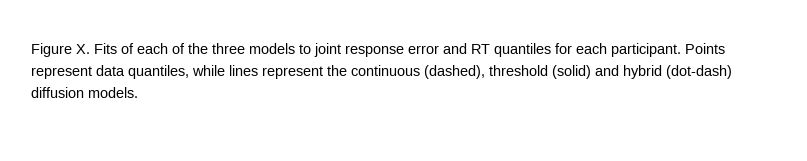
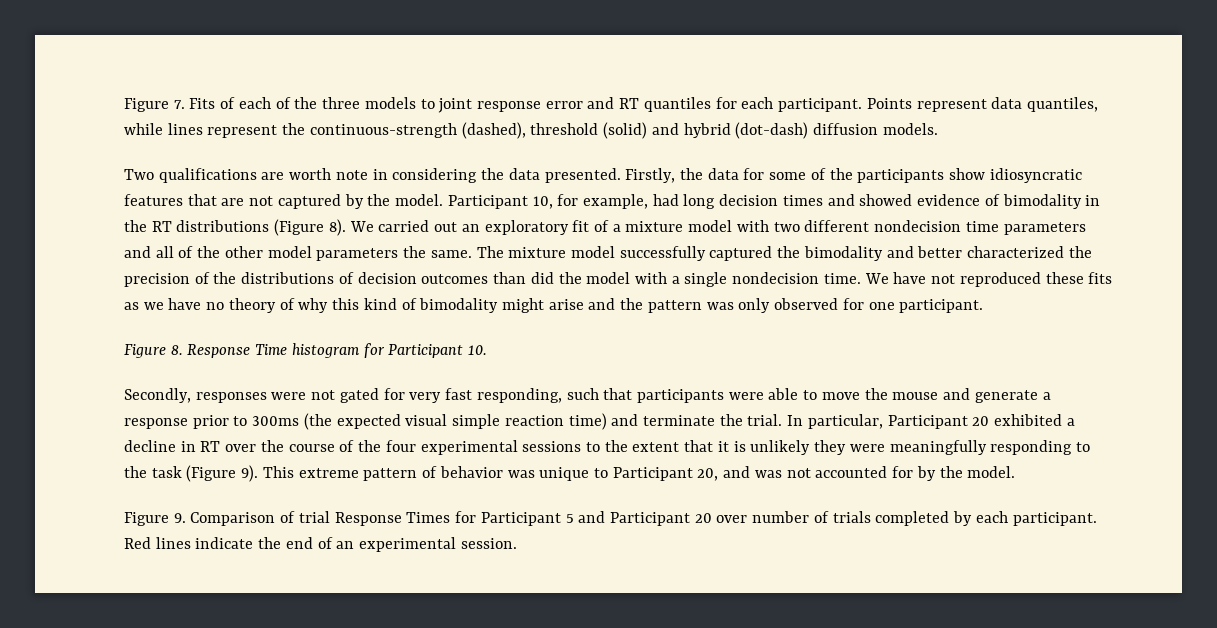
- Figure X. Fits of each of the three models to joint response error and RT quantiles for each participant.
+ Figure 7. Fits of each of the three models to joint response error and RT quantiles for each participant.
- Points represent data quantiles, while lines represent the continuous (dashed), threshold (solid) and hybrid (dot-dash) diffusion models.
+ Points represent data quantiles, while lines represent the continuous-strength (dashed), threshold (solid) and hybrid (dot-dash) diffusion models.
+ Two qualifications are worth note in considering the data presented. Firstly, the data for some of the participants show idiosyncratic features that are not captured by the model. Participant 10, for example, had long decision times and showed evidence of bimodality in the RT distributions (Figure 8). We carried out an exploratory fit of a mixture model with two different nondecision time parameters and all of the other model parameters the same. The mixture model successfully captured the bimodality and better characterized the precision of the distributions of decision outcomes than did the model with a single nondecision time. We have not reproduced these fits as we have no theory of why this kind of bimodality might arise and the pattern was only observed for one participant.
+ Figure 8. Response Time histogram for Participant 10.
+ Secondly, responses were not gated for very fast responding, such that participants were able to move the mouse and generate a response prior to 300ms (the expected visual simple reaction time) and terminate the trial. In particular, Participant 20 exhibited a decline in RT over the course of the four experimental sessions to the extent that it is unlikely they were meaningfully responding to the task (Figure 9). This extreme pattern of behavior was unique to Participant 20, and was not accounted for by the model.
+ Figure 9. Comparison of trial Response Times for Participant 5 and Participant 20 over number of trials completed by each participant. Red lines indicate the end of an experimental session.

